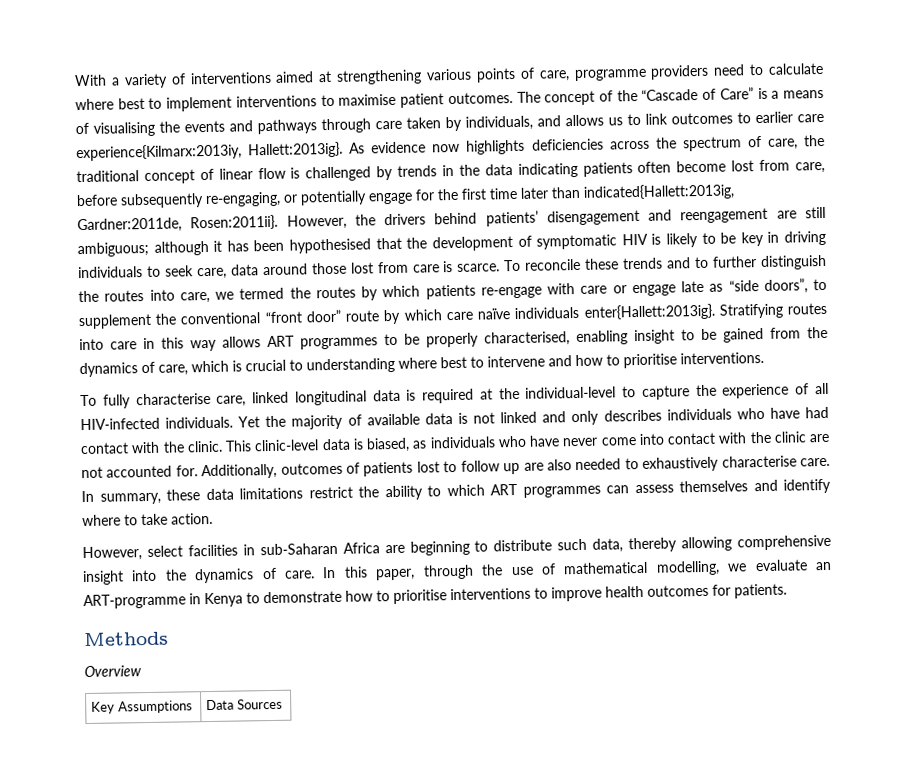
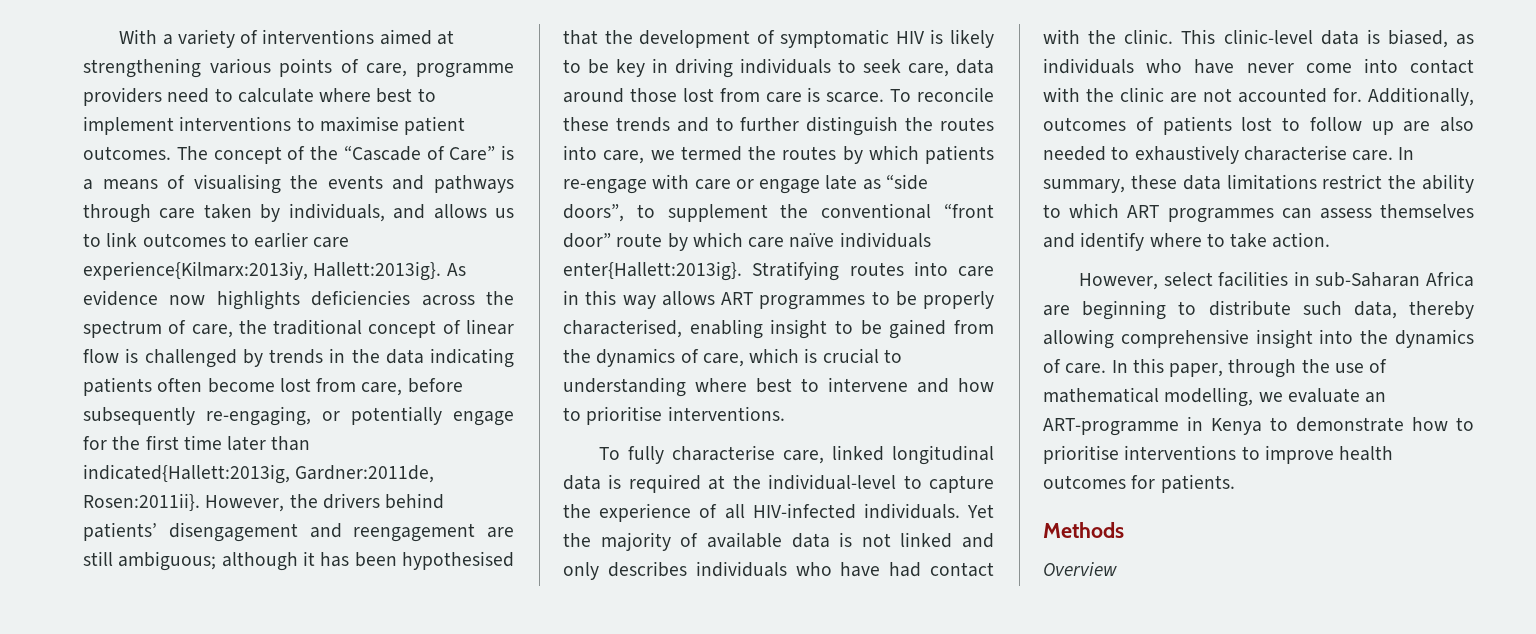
- Key Assumptions | Data Sources

